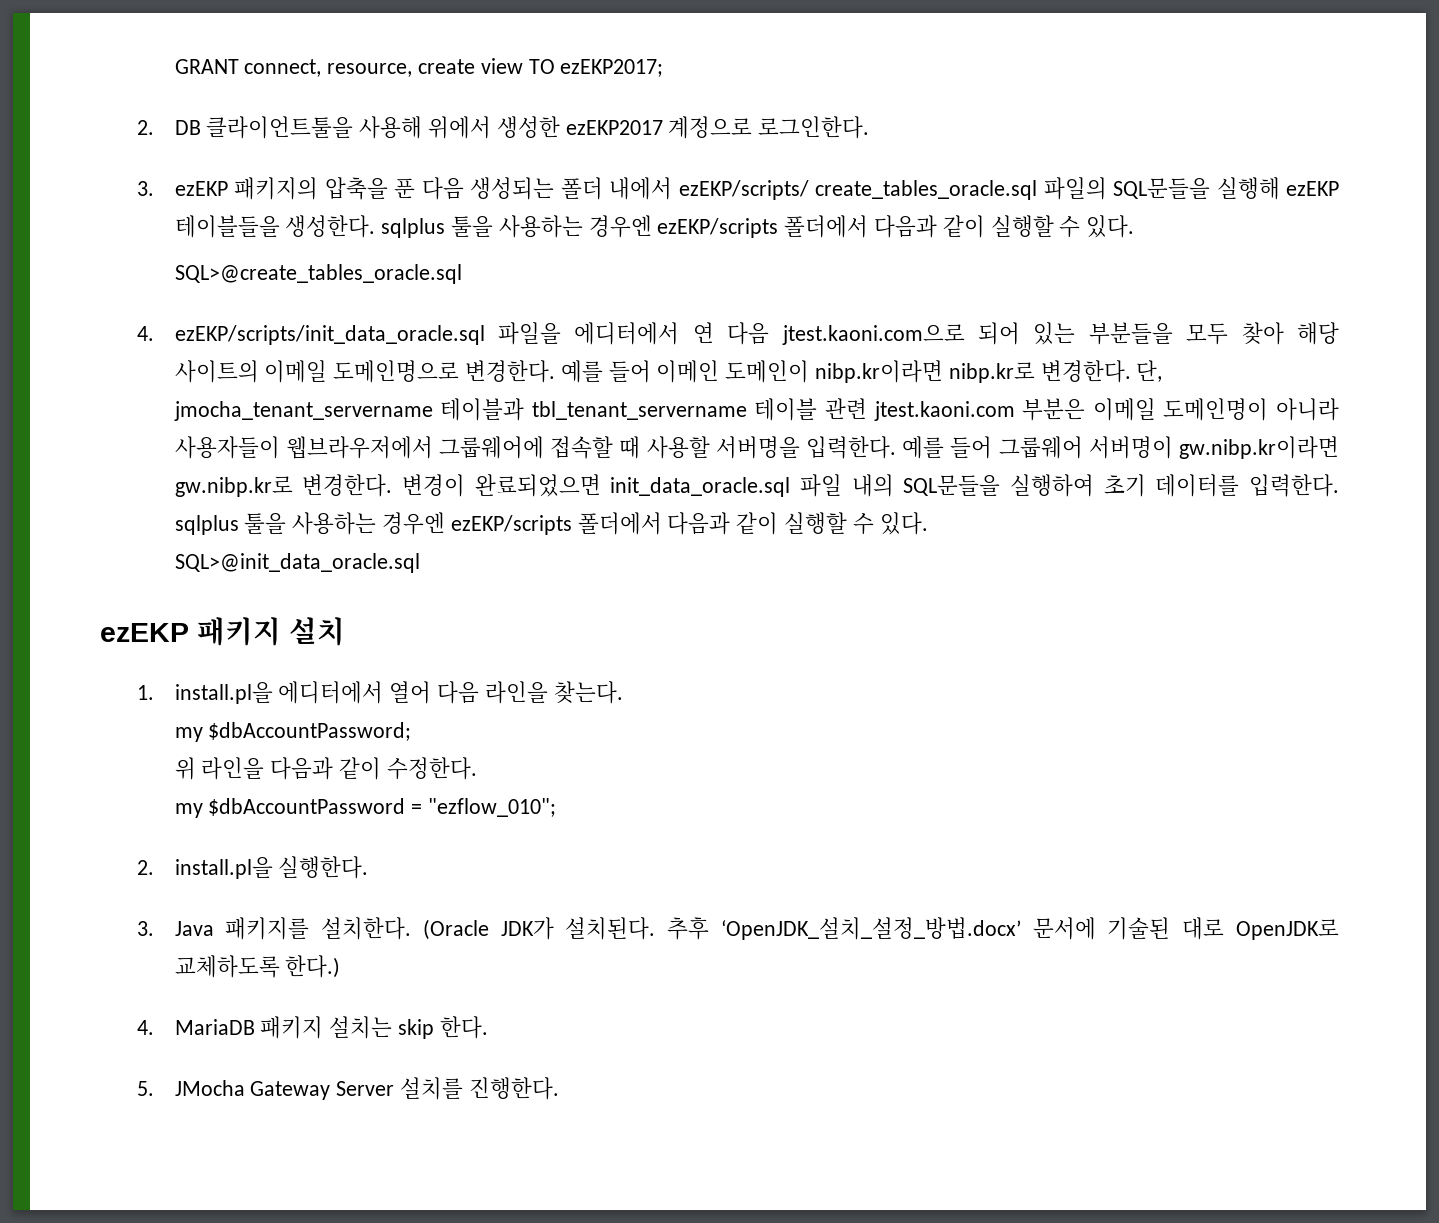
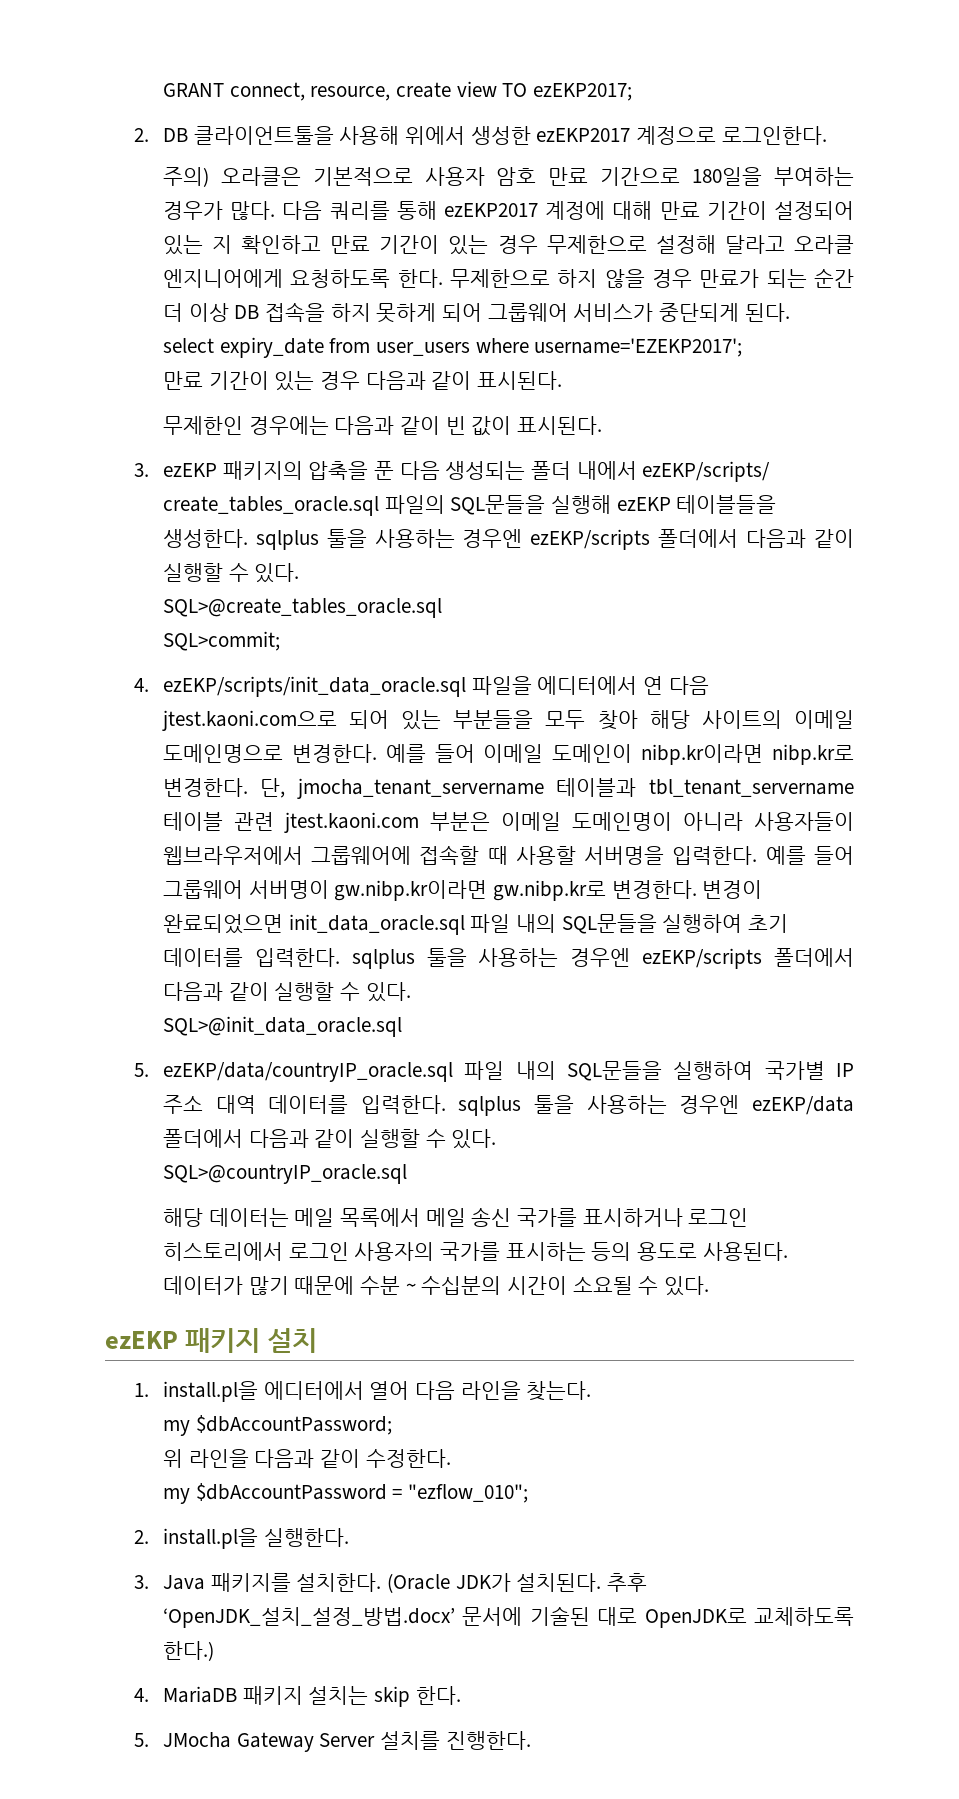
+ 주의) 오라클은 기본적으로 사용자 암호 만료 기간으로 180일을 부여하는 경우가 많다. 다음 쿼리를 통해 ezEKP2017 계정에 대해 만료 기간이 설정되어 있는 지 확인하고 만료 기간이 있는 경우 무제한으로 설정해 달라고 오라클 엔지니어에게 요청하도록 한다. 무제한으로 하지 않을 경우 만료가 되는 순간 더 이상 DB 접속을 하지 못하게 되어 그룹웨어 서비스가 중단되게 된다.
+ select expiry_date from user_users where username='EZEKP2017';
+ 만료 기간이 있는 경우 다음과 같이 표시된다.
+ 무제한인 경우에는 다음과 같이 빈 값이 표시된다.
+ SQL>commit;
- 예를 들어 이메인 도메인이 nibp.kr이라면 nibp.kr로 변경한다.
+ 예를 들어 이메일 도메인이 nibp.kr이라면 nibp.kr로 변경한다.
+ 5. ezEKP/data/countryIP_oracle.sql 파일 내의 SQL문들을 실행하여 국가별 IP 주소 대역 데이터를 입력한다. sqlplus 툴을 사용하는 경우엔 ezEKP/data 폴더에서 다음과 같이 실행할 수 있다.
+ SQL>@countryIP_oracle.sql
+ 해당 데이터는 메일 목록에서 메일 송신 국가를 표시하거나 로그인 히스토리에서 로그인 사용자의 국가를 표시하는 등의 용도로 사용된다. 데이터가 많기 때문에 수분 ~ 수십분의 시간이 소요될 수 있다.

